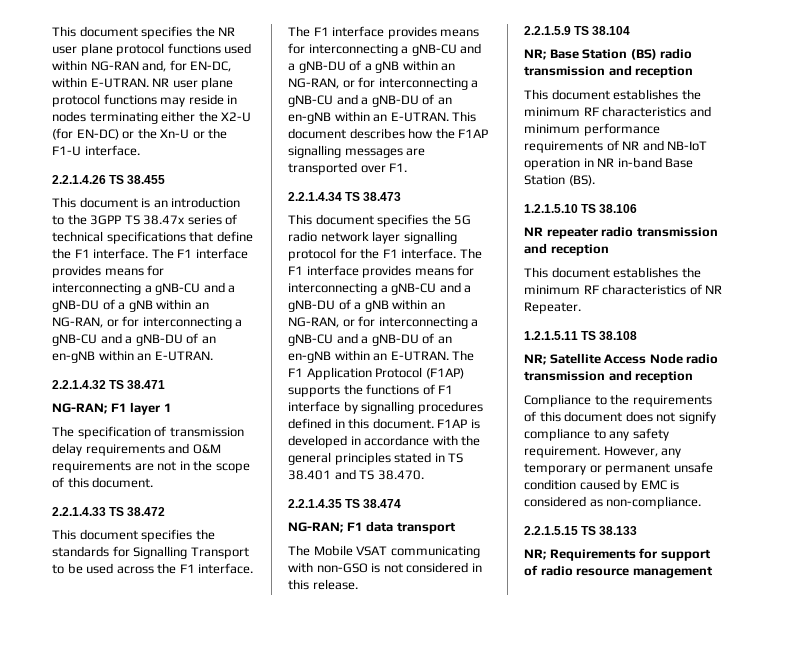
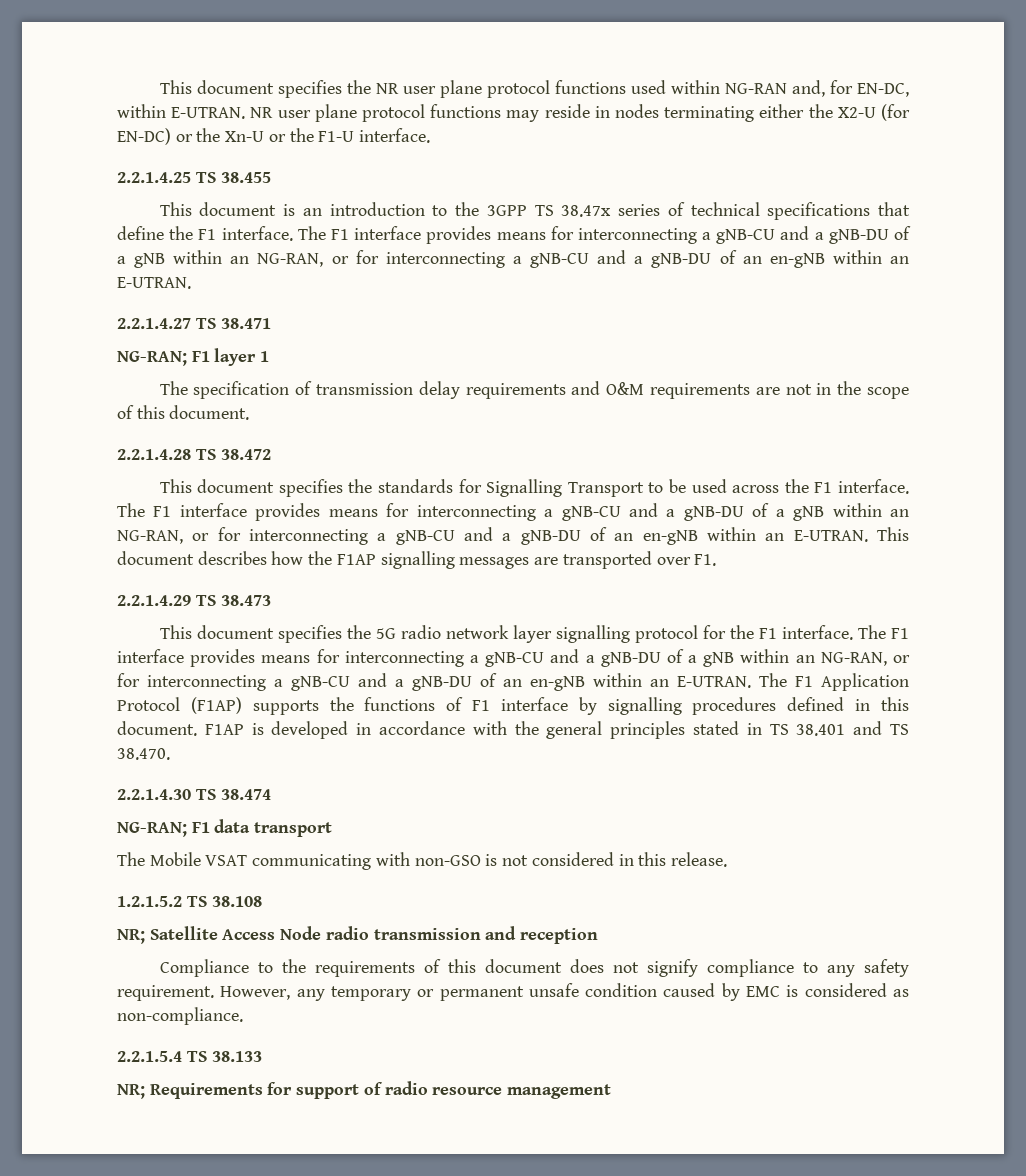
- 2.2.1.4.26 TS 38.455
+ 2.2.1.4.25 TS 38.455
- 2.2.1.4.32 TS 38.471
+ 2.2.1.4.27 TS 38.471
- 2.2.1.4.33 TS 38.472
+ 2.2.1.4.28 TS 38.472
- 2.2.1.4.34 TS 38.473
+ 2.2.1.4.29 TS 38.473
- 2.2.1.4.35 TS 38.474
+ 2.2.1.4.30 TS 38.474
- 2.2.1.5.9 TS 38.104
- NR; Base Station (BS) radio transmission and reception
- This document establishes the minimum RF characteristics and minimum performance requirements of NR and NB-IoT operation in NR in-band Base Station (BS).
- 1.2.1.5.10 TS 38.106
- NR repeater radio transmission and reception
- This document establishes the minimum RF characteristics of NR Repeater.
- 1.2.1.5.11 TS 38.108
+ 1.2.1.5.2 TS 38.108
- 2.2.1.5.15 TS 38.133
+ 2.2.1.5.4 TS 38.133

